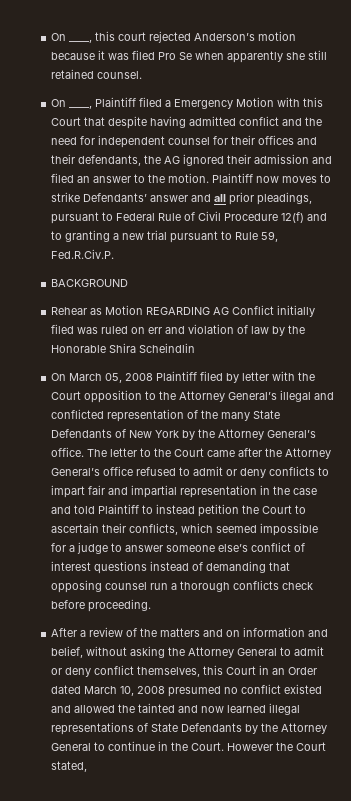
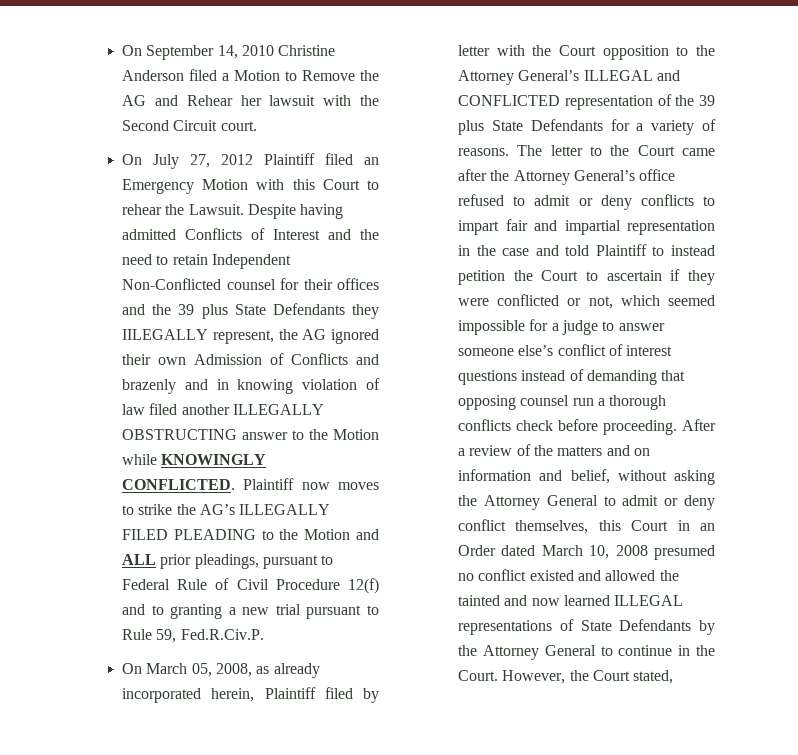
- On ____, this court rejected Anderson’s motion because it was filed Pro Se when apparently she still retained counsel.
- On ____, Plaintiff filed a Emergency Motion with this Court that despite having admitted conflict and the need for independent counsel for their offices and their defendants, the AG ignored their admission and filed an answer to the motion.
+ On September 14, 2010 Christine Anderson filed a Motion to Remove the AG and Rehear her lawsuit with the Second Circuit court.
+ On July 27, 2012 Plaintiff filed an Emergency Motion with this Court to rehear the Lawsuit. Despite having admitted Conflicts of Interest and the need to retain Independent Non-Conflicted counsel for their offices and the 39 plus State Defendants they IILEGALLY represent, the AG ignored their own Admission of Conflicts and brazenly and in knowing violation of law filed another ILLEGALLY OBSTRUCTING answer to the Motion while KNOWINGLY CONFLICTED.
- Plaintiff now moves to strike Defendants’ answer and all prior pleadings, pursuant to Federal Rule of Civil Procedure 12(f) and to granting a new trial pursuant to Rule 59, Fed.R.Civ.P.
+ Plaintiff now moves to strike the AG’s ILLEGALLY FILED PLEADING to the Motion and ALL prior pleadings, pursuant to Federal Rule of Civil Procedure 12(f) and to granting a new trial pursuant to Rule 59, Fed.R.Civ.P.
- BACKGROUND
- Rehear as Motion REGARDING AG Conflict initially filed was ruled on err and violation of law by the Honorable Shira Scheindlin
- On March 05, 2008 Plaintiff filed by letter with the Court opposition to the Attorney General’s illegal and conflicted representation of the many State Defendants of New York by the Attorney General’s office.
+ On March 05, 2008, as already incorporated herein, Plaintiff filed by letter with the Court opposition to the Attorney General’s ILLEGAL and CONFLICTED representation of the 39 plus State Defendants for a variety of reasons.
- The letter to the Court came after the Attorney General’s office refused to admit or deny conflicts to impart fair and impartial representation in the case and told Plaintiff to instead petition the Court to ascertain their conflicts, which seemed impossible for a judge to answer someone else’s conflict of interest questions instead of demanding that opposing counsel run a thorough conflicts check before proceeding.
- After a review of the matters and on information and belief, without asking the Attorney General to admit or deny conflict themselves, this Court in an Order dated March 10, 2008 presumed no conflict existed and allowed the tainted and now learned illegal representations of State Defendants by the Attorney General to continue in the Court.
+ The letter to the Court came after the Attorney General’s office refused to admit or deny conflicts to impart fair and impartial representation in the case and told Plaintiff to instead petition the Court to ascertain if they were conflicted or not, which seemed impossible for a judge to answer someone else’s conflict of interest questions instead of demanding that opposing counsel run a thorough conflicts check before proceeding. After a review of the matters and on information and belief, without asking the Attorney General to admit or deny conflict themselves, this Court in an Order dated March 10, 2008 presumed no conflict existed and allowed the tainted and now learned ILLEGAL representations of State Defendants by the Attorney General to continue in the Court.
- However the Court stated,
+ However, the Court stated,

